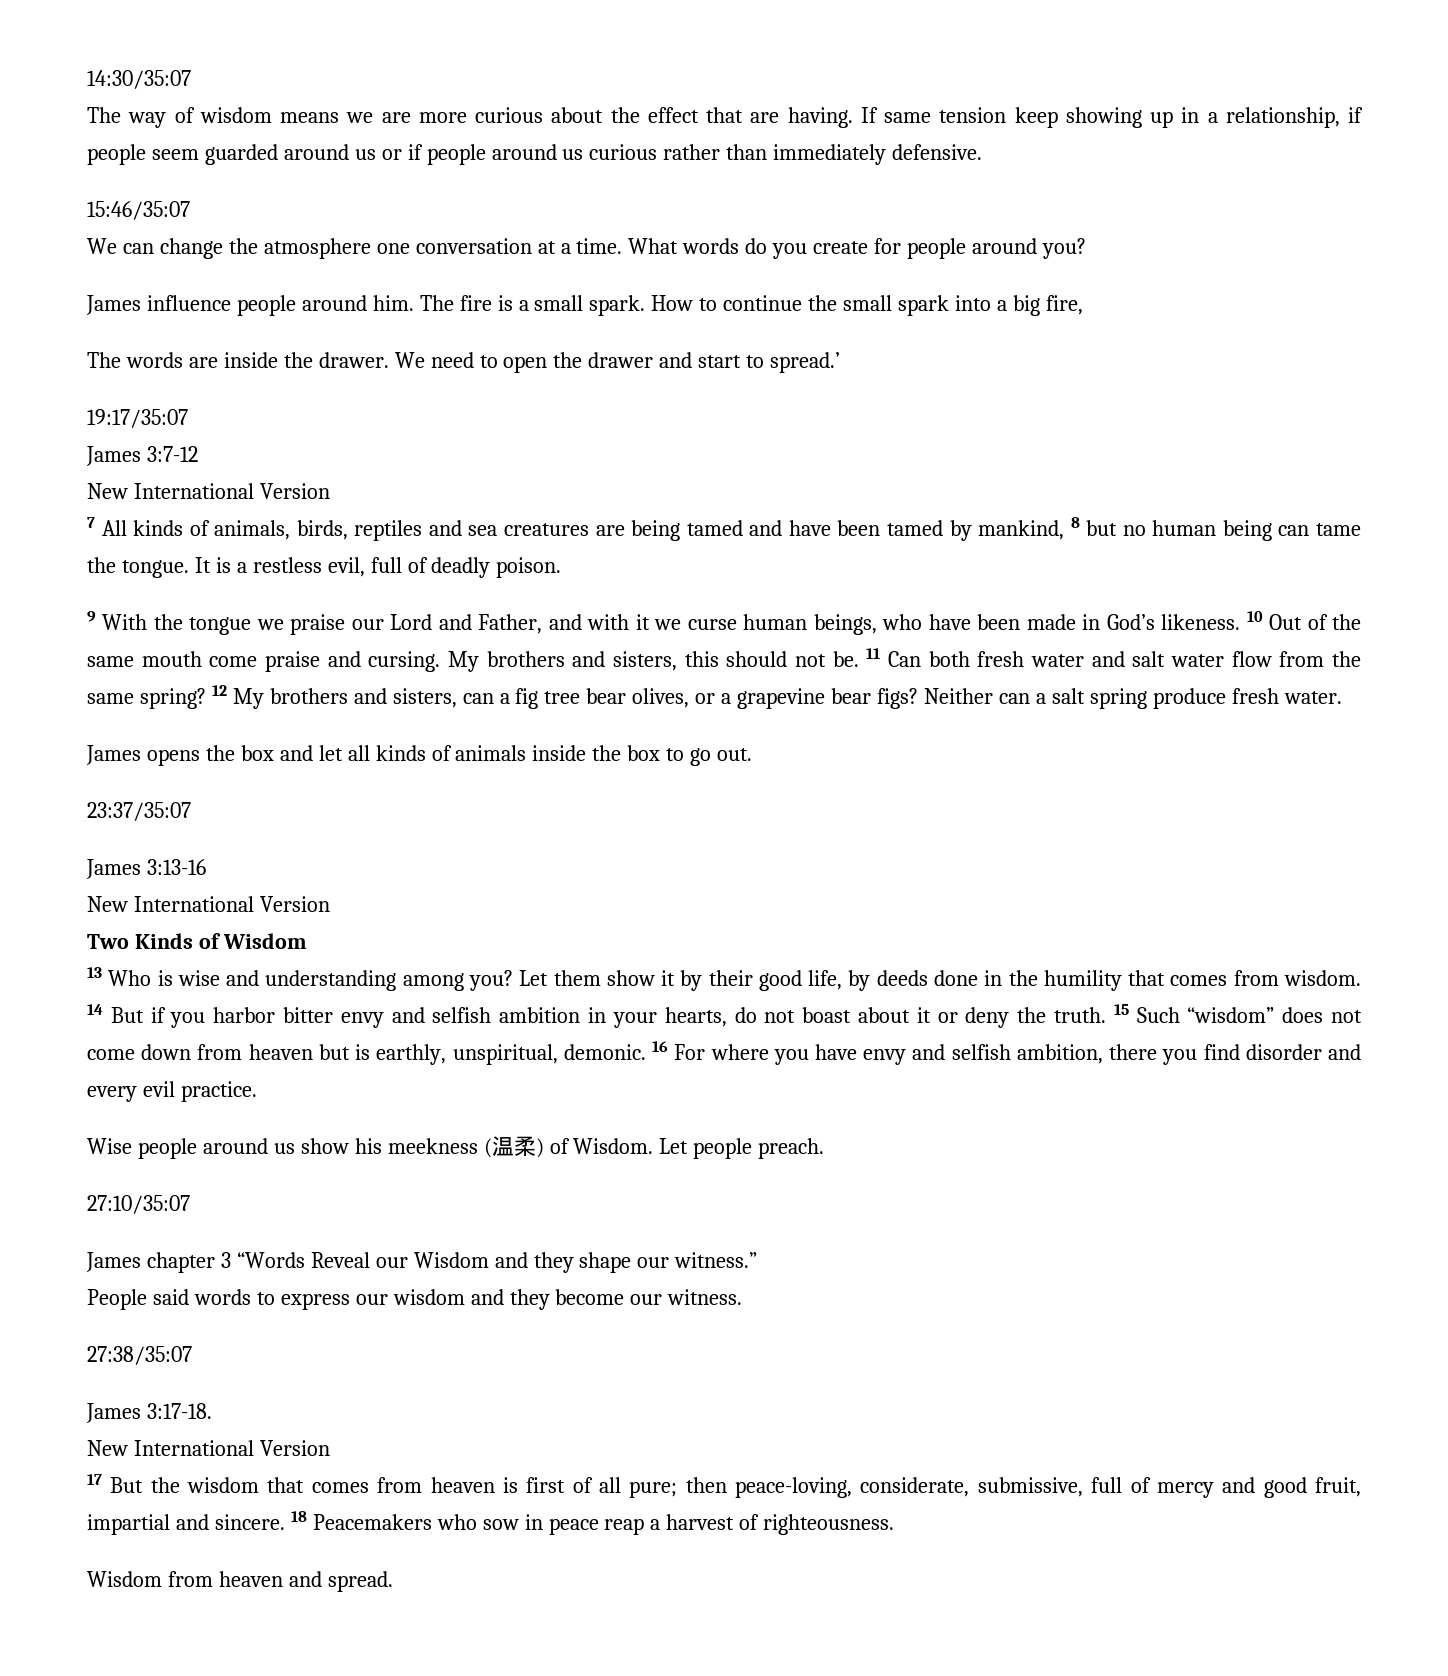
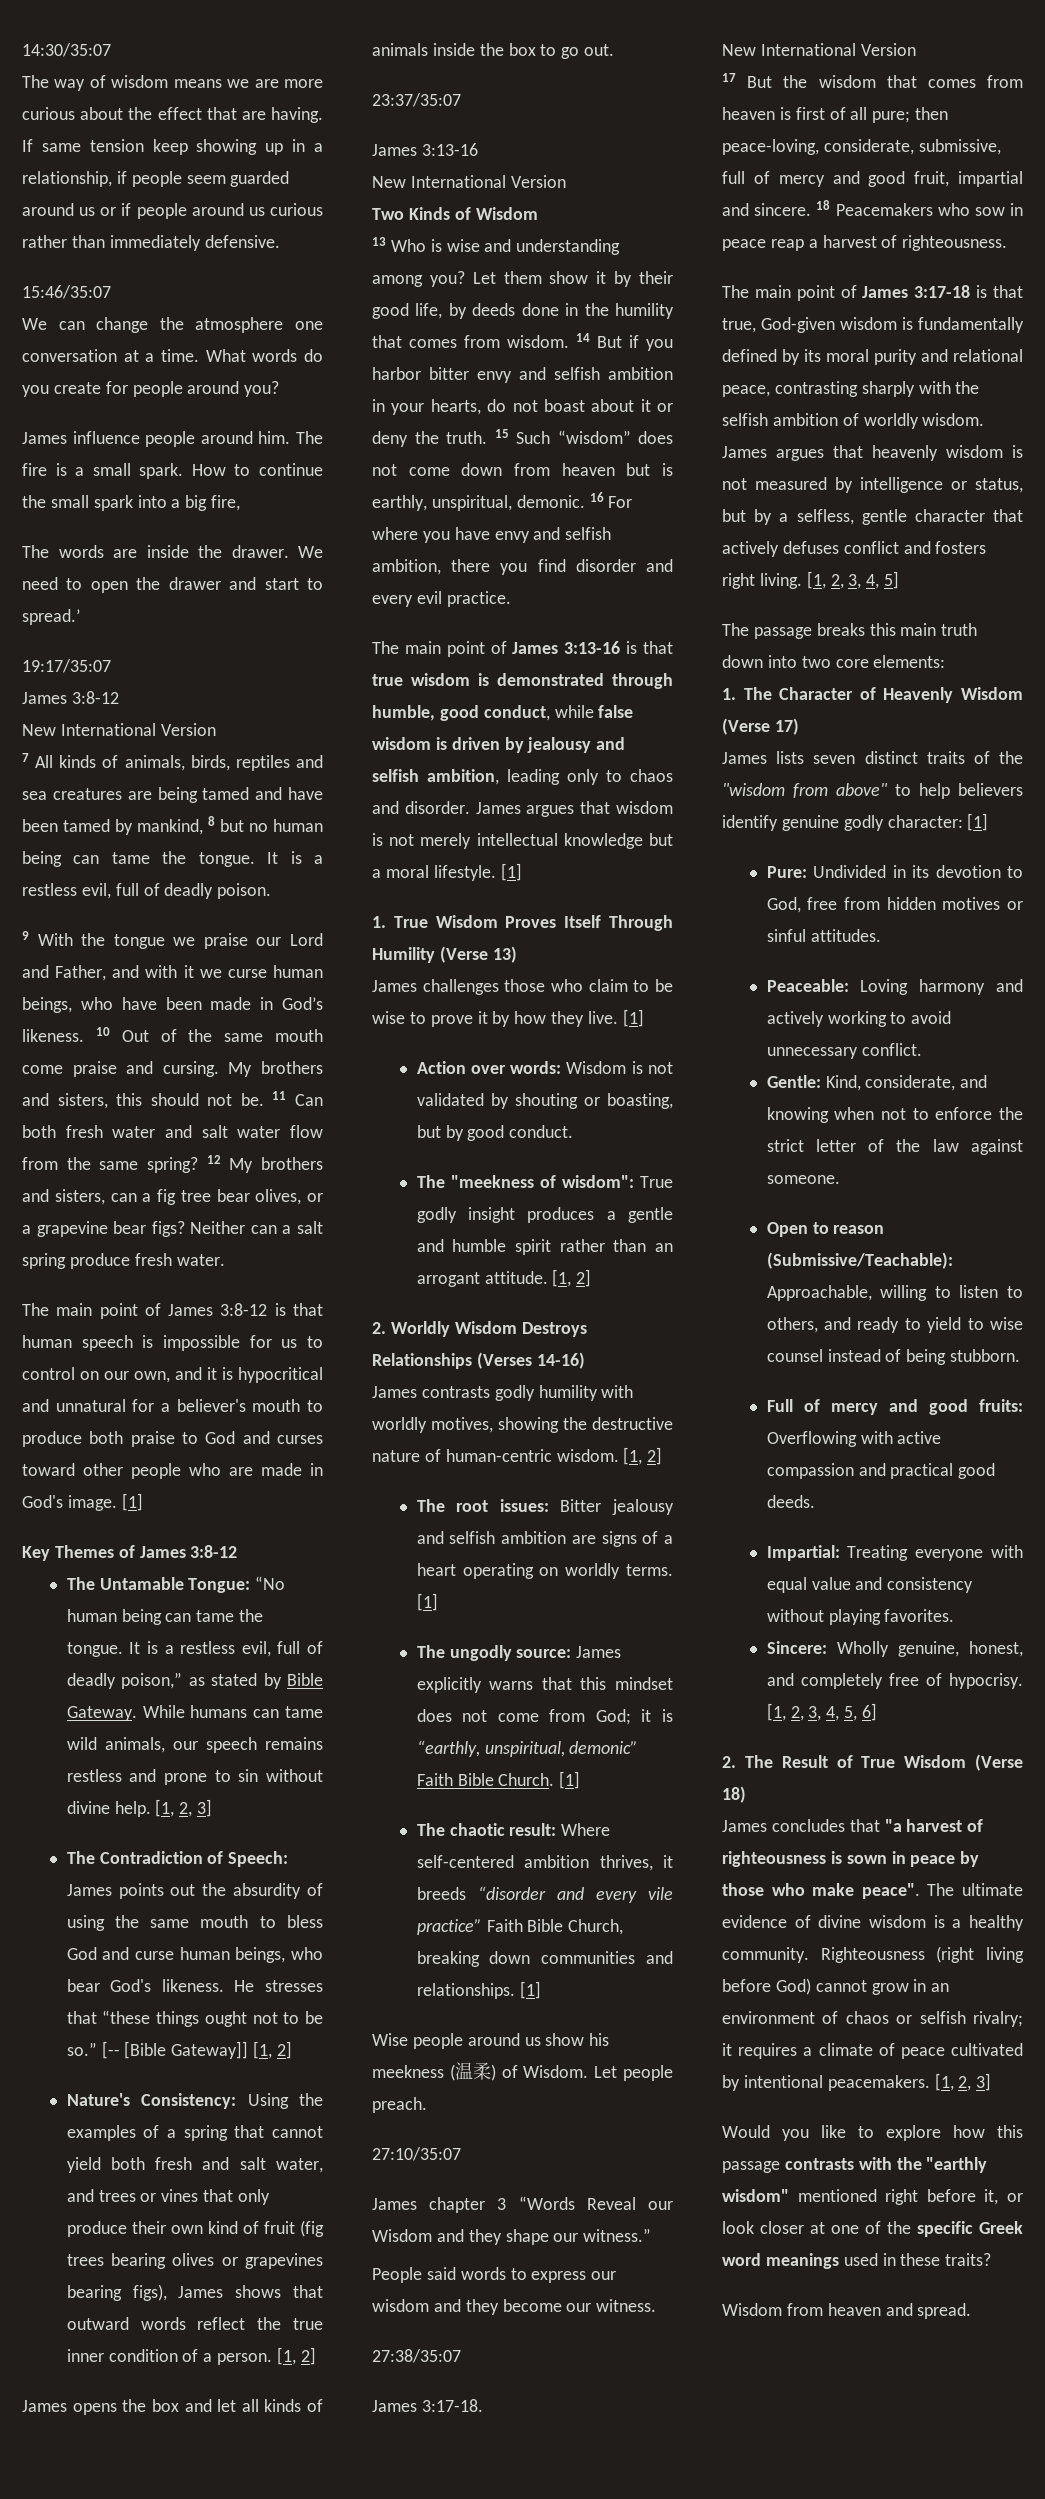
  19:17/35:07
- James 3:7-12
+ James 3:8-12
+ The main point of James 3:8-12 is that human speech is impossible for us to control on our own, and it is hypocritical and unnatural for a believer's mouth to produce both praise to God and curses toward other people who are made in God's image. [1]
+ Key Themes of James 3:8-12
+ The Untamable Tongue: “No human being can tame the tongue. It is a restless evil, full of deadly poison,” as stated by Bible Gateway. While humans can tame wild animals, our speech remains restless and prone to sin without divine help. [1, 2, 3]
+ The Contradiction of Speech: James points out the absurdity of using the same mouth to bless God and curse human beings, who bear God's likeness. He stresses that “these things ought not to be so.” [-- [Bible Gateway]] [1, 2]
+ Nature's Consistency: Using the examples of a spring that cannot yield both fresh and salt water, and trees or vines that only produce their own kind of fruit (fig trees bearing olives or grapevines bearing figs), James shows that outward words reflect the true inner condition of a person. [1, 2]
+ The main point of James 3:13-16 is that true wisdom is demonstrated through humble, good conduct, while false wisdom is driven by jealousy and selfish ambition, leading only to chaos and disorder. James argues that wisdom is not merely intellectual knowledge but a moral lifestyle. [1]
+ 1. True Wisdom Proves Itself Through Humility (Verse 13)
+ James challenges those who claim to be wise to prove it by how they live. [1]
+ Action over words: Wisdom is not validated by shouting or boasting, but by good conduct.
+ The "meekness of wisdom": True godly insight produces a gentle and humble spirit rather than an arrogant attitude. [1, 2]
+ 2. Worldly Wisdom Destroys Relationships (Verses 14-16)
+ James contrasts godly humility with worldly motives, showing the destructive nature of human-centric wisdom. [1, 2]
+ The root issues: Bitter jealousy and selfish ambition are signs of a heart operating on worldly terms. [1]
+ The ungodly source: James explicitly warns that this mindset does not come from God; it is “earthly, unspiritual, demonic” Faith Bible Church. [1]
+ The chaotic result: Where self-centered ambition thrives, it breeds “disorder and every vile practice” Faith Bible Church, breaking down communities and relationships. [1]
+ The main point of James 3:17-18 is that true, God-given wisdom is fundamentally defined by its moral purity and relational peace, contrasting sharply with the selfish ambition of worldly wisdom. James argues that heavenly wisdom is not measured by intelligence or status, but by a selfless, gentle character that actively defuses conflict and fosters right living. [1, 2, 3, 4, 5]
+ The passage breaks this main truth down into two core elements:
+ 1. The Character of Heavenly Wisdom (Verse 17)
+ James lists seven distinct traits of the "wisdom from above" to help believers identify genuine godly character: [1]
+ Pure: Undivided in its devotion to God, free from hidden motives or sinful attitudes.
+ Peaceable: Loving harmony and actively working to avoid unnecessary conflict.
+ Gentle: Kind, considerate, and knowing when not to enforce the strict letter of the law against someone.
+ Open to reason (Submissive/Teachable): Approachable, willing to listen to others, and ready to yield to wise counsel instead of being stubborn.
+ Full of mercy and good fruits: Overflowing with active compassion and practical good deeds.
+ Impartial: Treating everyone with equal value and consistency without playing favorites.
+ Sincere: Wholly genuine, honest, and completely free of hypocrisy. [1, 2, 3, 4, 5, 6]
+ 2. The Result of True Wisdom (Verse 18)
+ James concludes that "a harvest of righteousness is sown in peace by those who make peace". The ultimate evidence of divine wisdom is a healthy community. Righteousness (right living before God) cannot grow in an environment of chaos or selfish rivalry; it requires a climate of peace cultivated by intentional peacemakers. [1, 2, 3]
+ Would you like to explore how this passage contrasts with the "earthly wisdom" mentioned right before it, or look closer at one of the specific Greek word meanings used in these traits?

